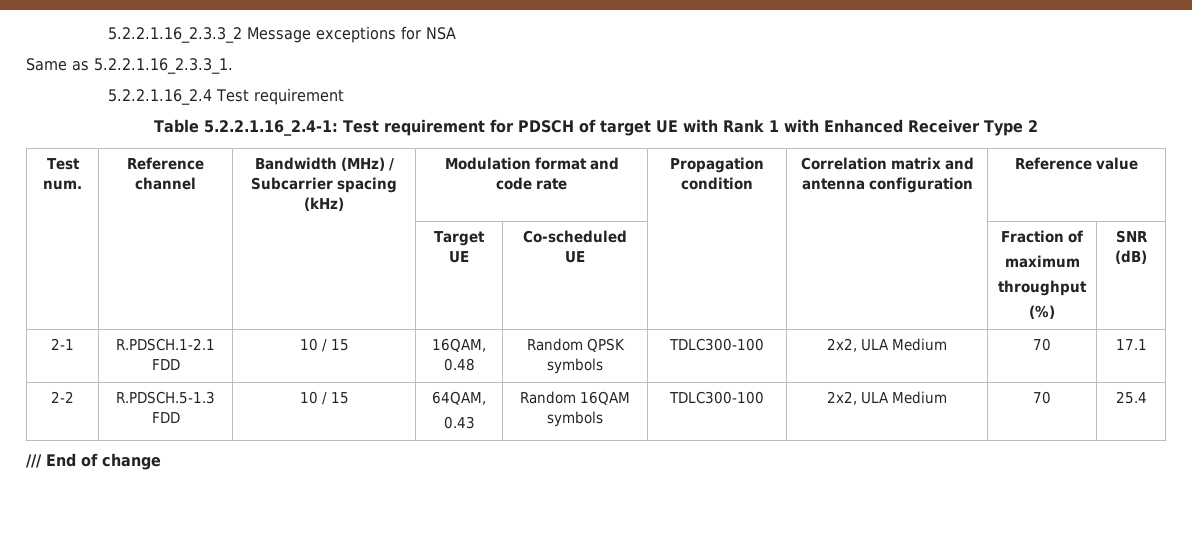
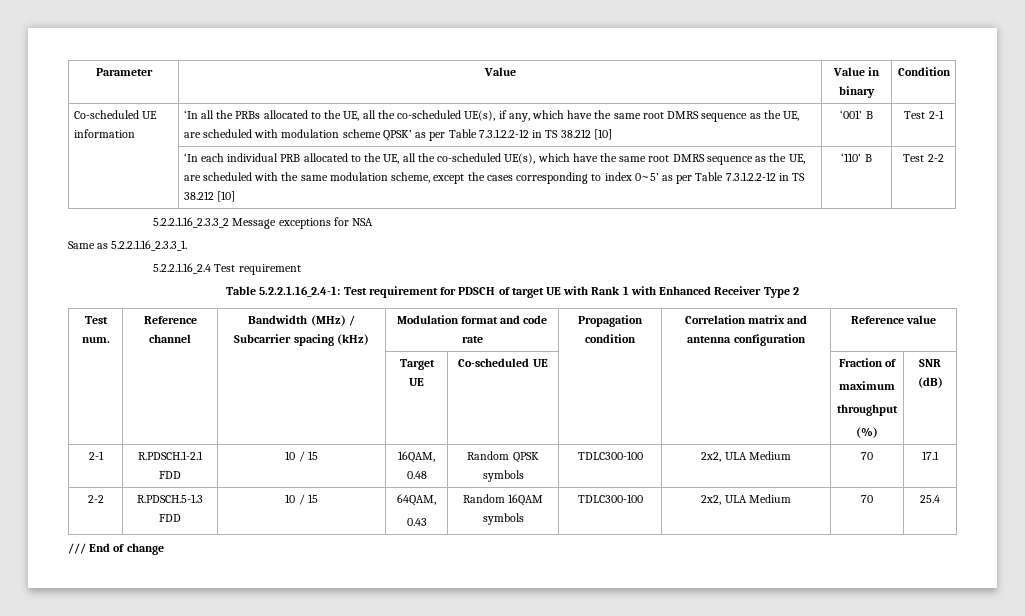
+ Parameter | Value | Value in binary | Condition
+ Co-scheduled UE information | ‘In all the PRBs allocated to the UE, all the co-scheduled UE(s), if any, which have the same root DMRS sequence as the UE, are scheduled with modulation scheme QPSK’ as per Table 7.3.1.2.2-12 in TS 38.212 [10] | ‘001’ B | Test 2-1
+ | ‘In each individual PRB allocated to the UE, all the co-scheduled UE(s), which have the same root DMRS sequence as the UE, are scheduled with the same modulation scheme, except the cases corresponding to index 0~5’ as per Table 7.3.1.2.2-12 in TS 38.212 [10] | ‘110’ B | Test 2-2

